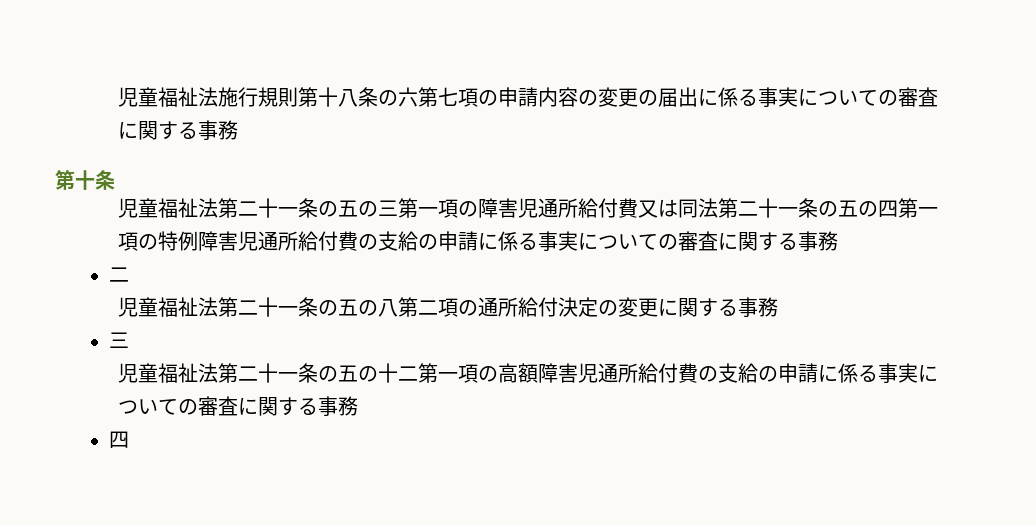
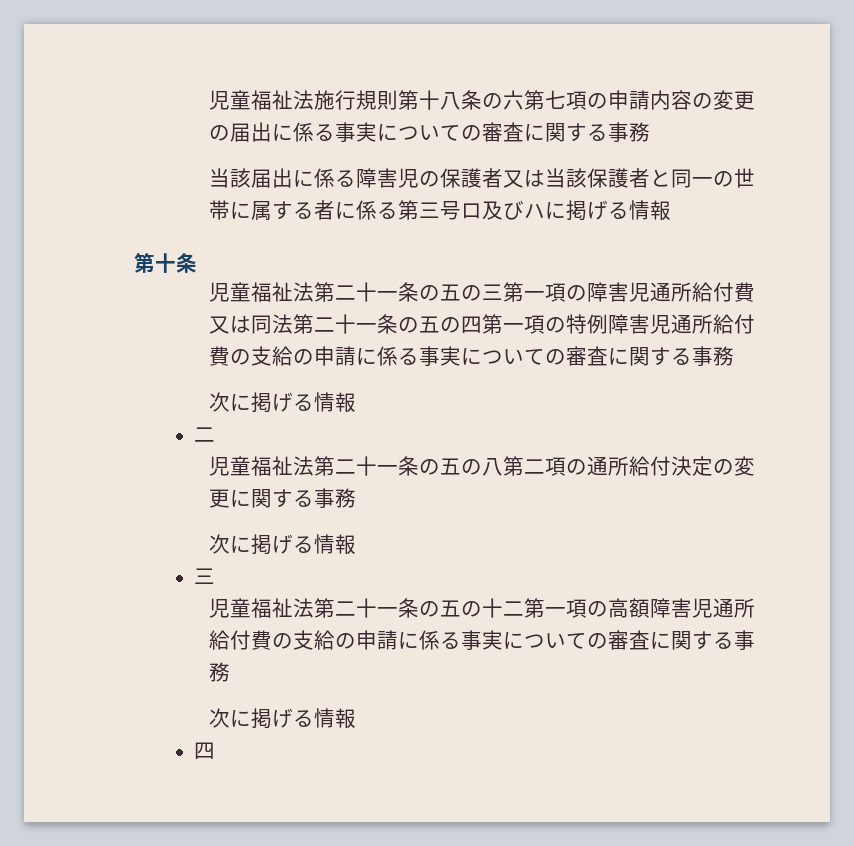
+ 当該届出に係る障害児の保護者又は当該保護者と同一の世帯に属する者に係る第三号ロ及びハに掲げる情報
  児童福祉法第二十一条の五の三第一項の障害児通所給付費又は同法第二十一条の五の四第一項の特例障害児通所給付費の支給の申請に係る事実についての審査に関する事務
+ 次に掲げる情報
  児童福祉法第二十一条の五の八第二項の通所給付決定の変更に関する事務
+ 次に掲げる情報
  児童福祉法第二十一条の五の十二第一項の高額障害児通所給付費の支給の申請に係る事実についての審査に関する事務
+ 次に掲げる情報

